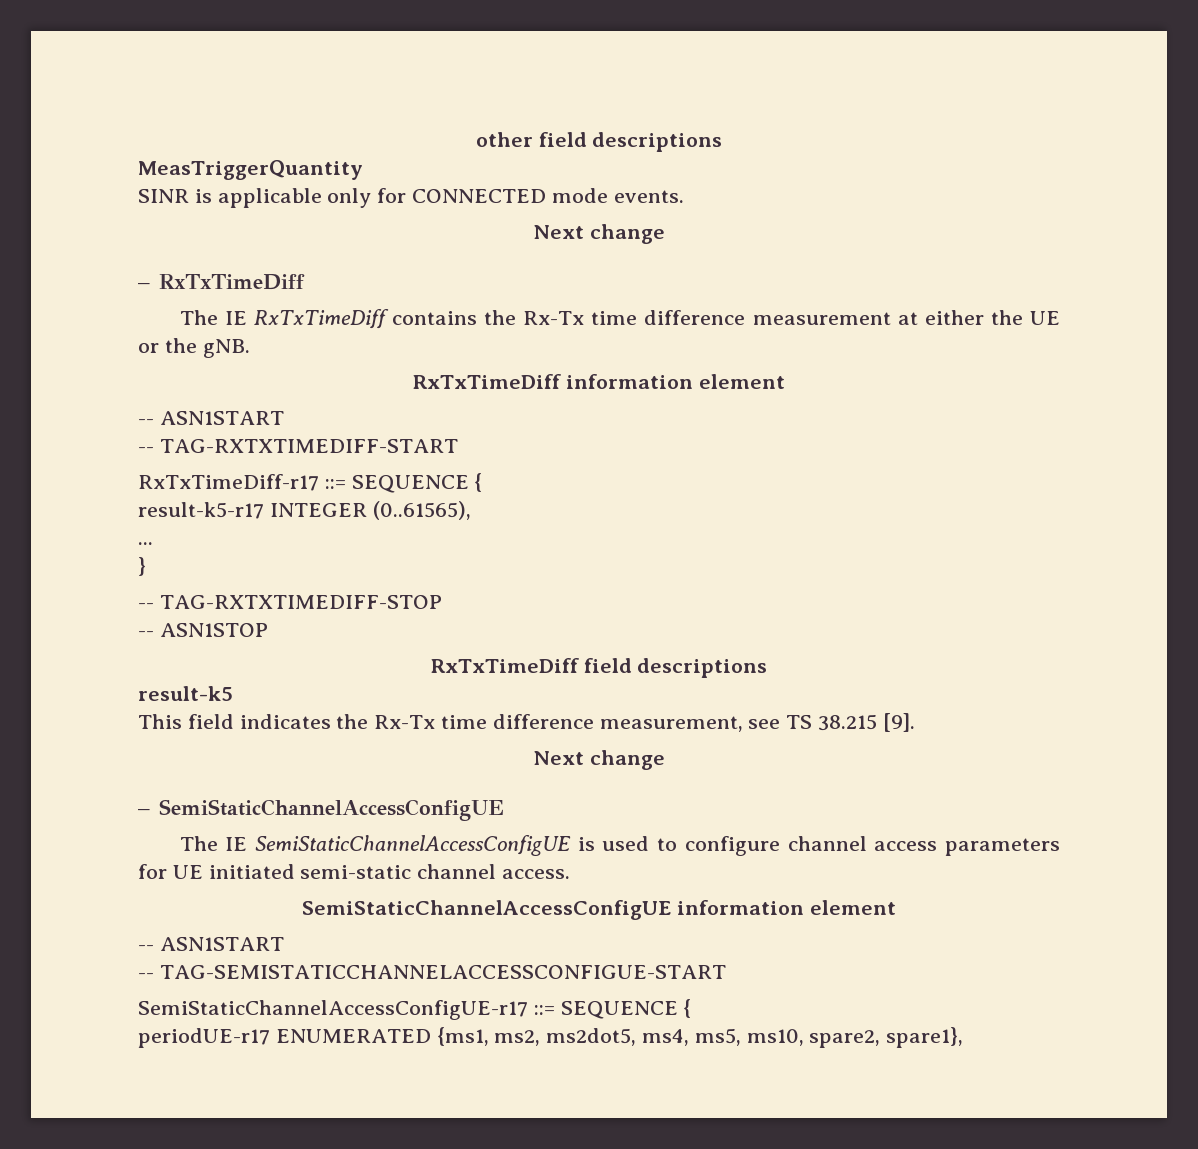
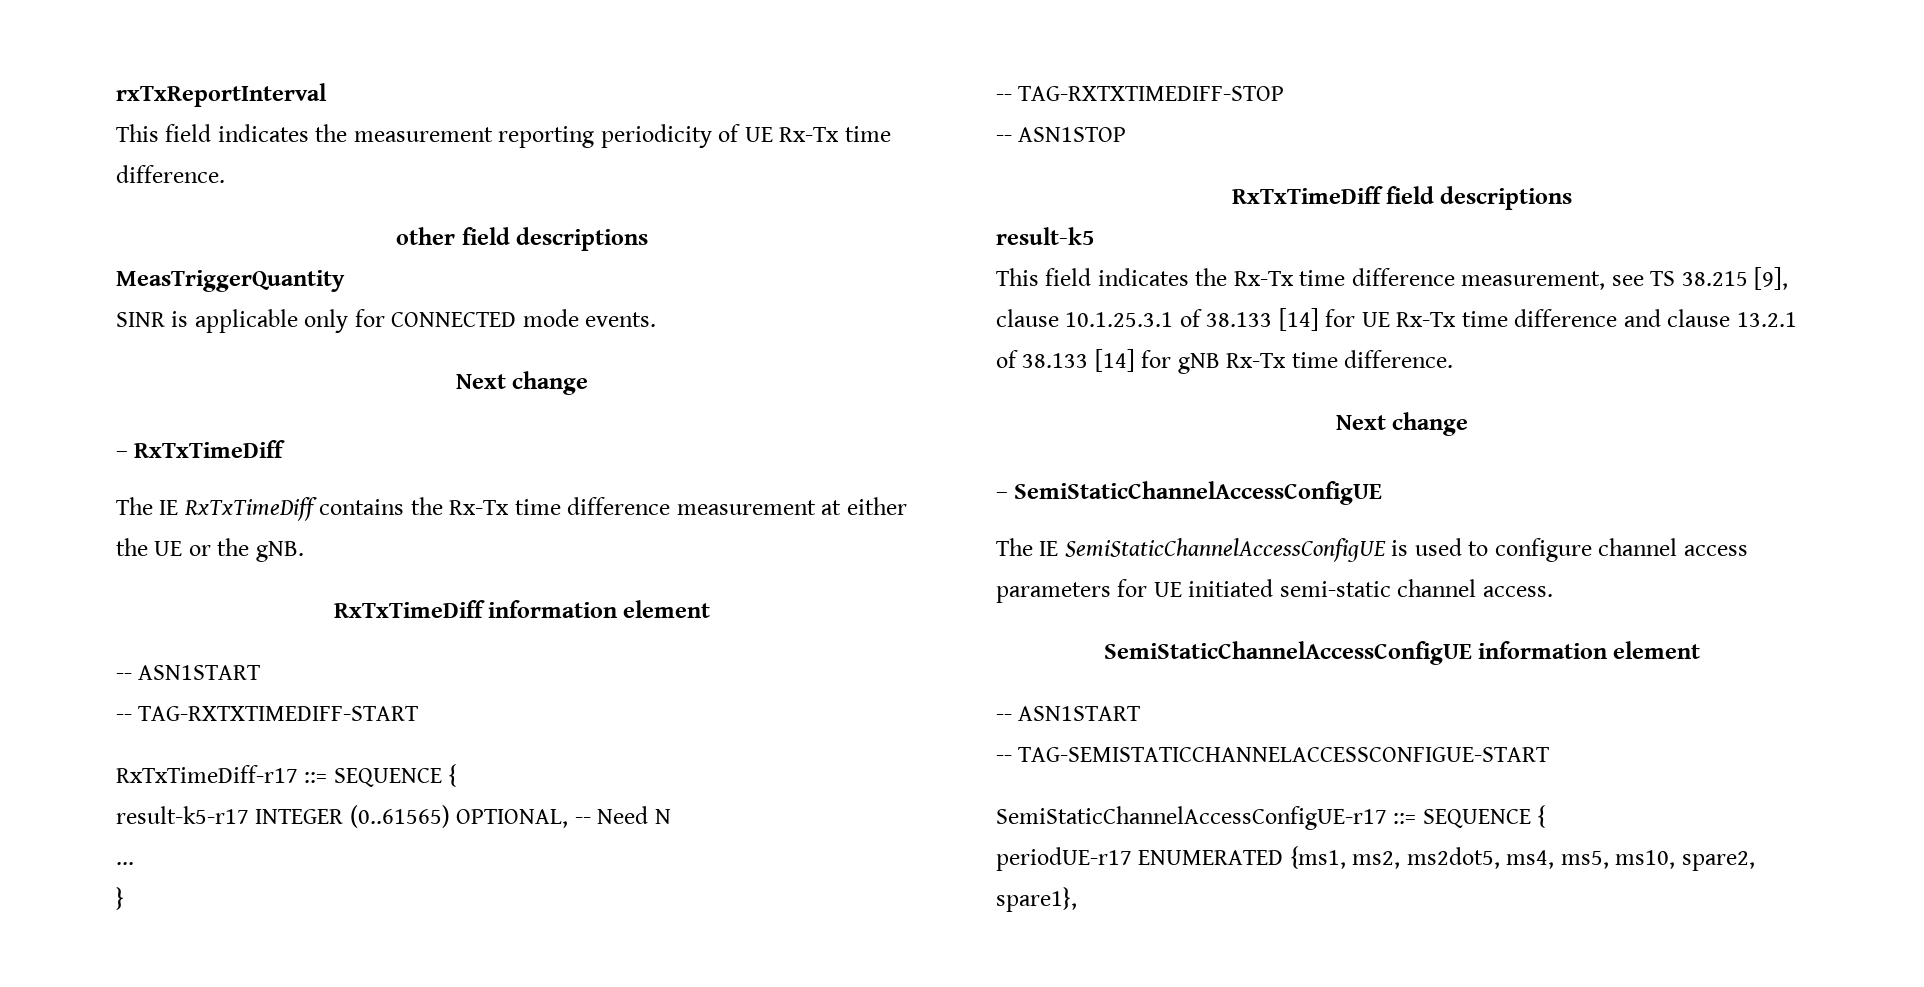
+ rxTxReportInterval
+ This field indicates the measurement reporting periodicity of UE Rx-Tx time difference.
- result-k5-r17 INTEGER (0..61565),
+ result-k5-r17 INTEGER (0..61565) OPTIONAL, -- Need N
- This field indicates the Rx-Tx time difference measurement, see TS 38.215 [9].
+ This field indicates the Rx-Tx time difference measurement, see TS 38.215 [9], clause 10.1.25.3.1 of 38.133 [14] for UE Rx-Tx time difference and clause 13.2.1 of 38.133 [14] for gNB Rx-Tx time difference.

